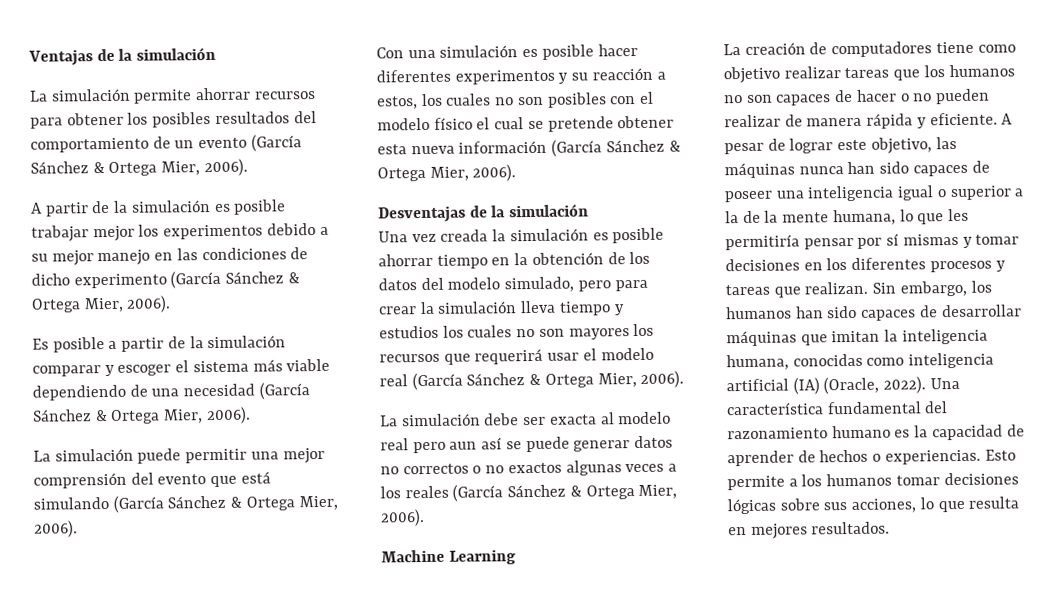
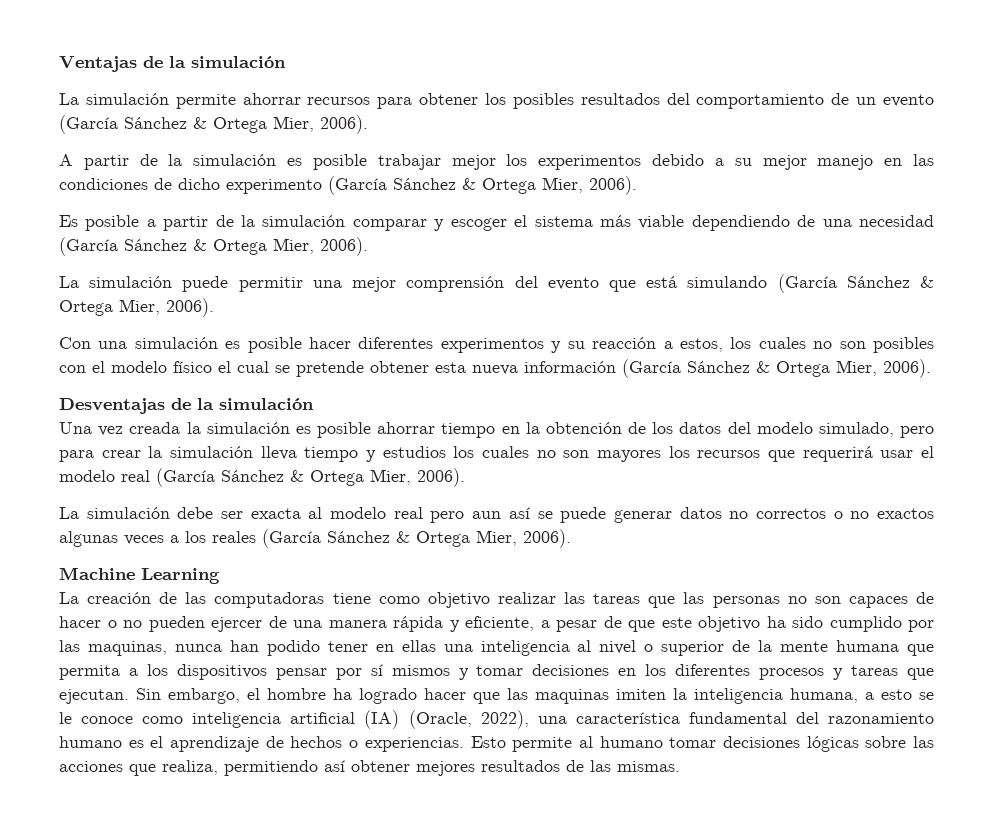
- La creación de computadores tiene como objetivo realizar tareas que los humanos no son capaces de hacer o no pueden realizar de manera rápida y eficiente. A pesar de lograr este objetivo, las máquinas nunca han sido capaces de poseer una inteligencia igual o superior a la de la mente humana, lo que les permitiría pensar por sí mismas y tomar decisiones en los diferentes procesos y tareas que realizan.
+ La creación de las computadoras tiene como objetivo realizar las tareas que las personas no son capaces de hacer o no pueden ejercer de una manera rápida y eficiente, a pesar de que este objetivo ha sido cumplido por las maquinas, nunca han podido tener en ellas una inteligencia al nivel o superior de la mente humana que permita a los dispositivos pensar por sí mismos y tomar decisiones en los diferentes procesos y tareas que ejecutan.
- Sin embargo, los humanos han sido capaces de desarrollar máquinas que imitan la inteligencia humana, conocidas como inteligencia artificial (IA) (Oracle, 2022). Una característica fundamental del razonamiento humano es la capacidad de aprender de hechos o experiencias.
+ Sin embargo, el hombre ha logrado hacer que las maquinas imiten la inteligencia humana, a esto se le conoce como inteligencia artificial (IA) (Oracle, 2022), una característica fundamental del razonamiento humano es el aprendizaje de hechos o experiencias.
- Esto permite a los humanos tomar decisiones lógicas sobre sus acciones, lo que resulta en mejores resultados.
+ Esto permite al humano tomar decisiones lógicas sobre las acciones que realiza, permitiendo así obtener mejores resultados de las mismas.

